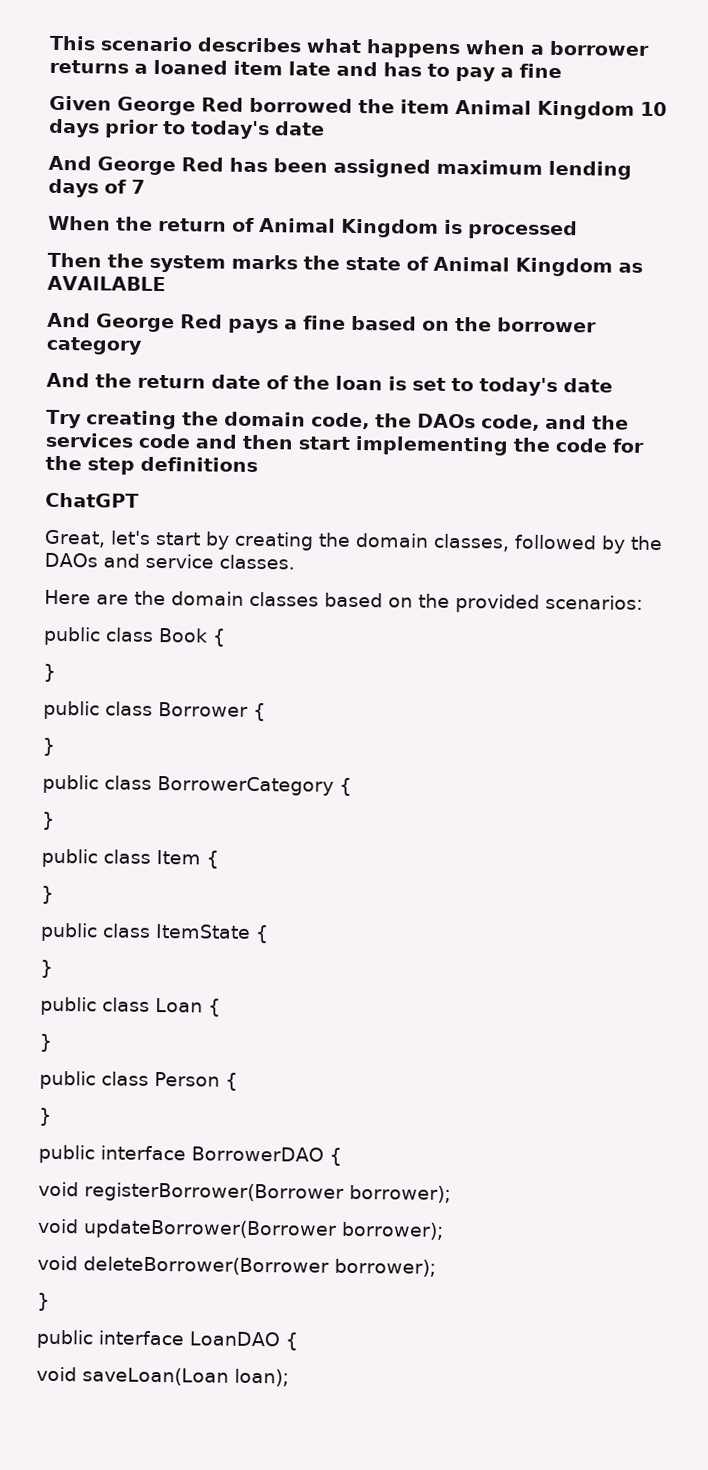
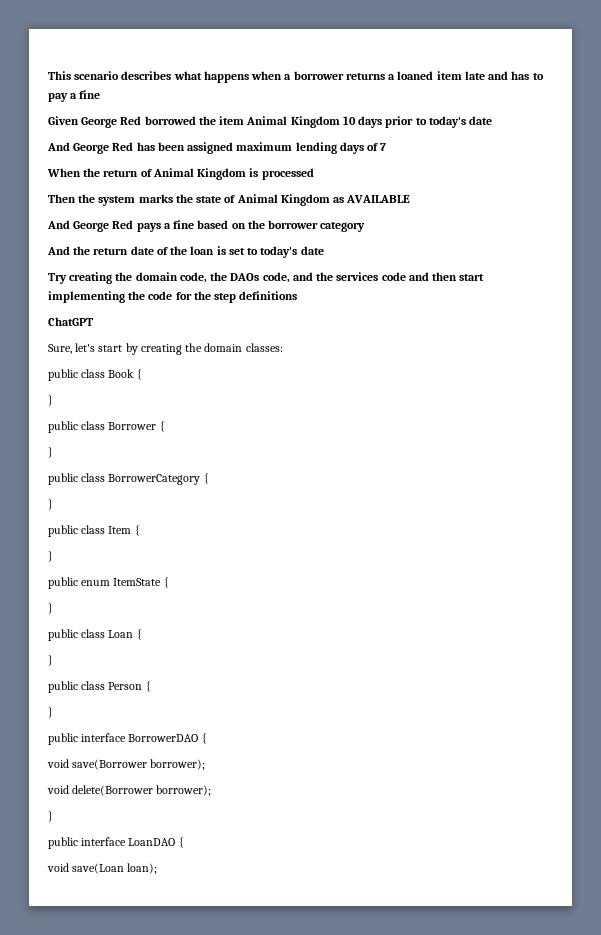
- Great, let's start by creating the domain classes, followed by the DAOs and service classes.
- Here are the domain classes based on the provided scenarios:
+ Sure, let's start by creating the domain classes:
- public class ItemState {
+ public enum ItemState {
- void registerBorrower(Borrower borrower);
- void updateBorrower(Borrower borrower);
- void deleteBorrower(Borrower borrower);
+ void save(Borrower borrower);
+ void delete(Borrower borrower);
- void saveLoan(Loan loan);
+ void save(Loan loan);

